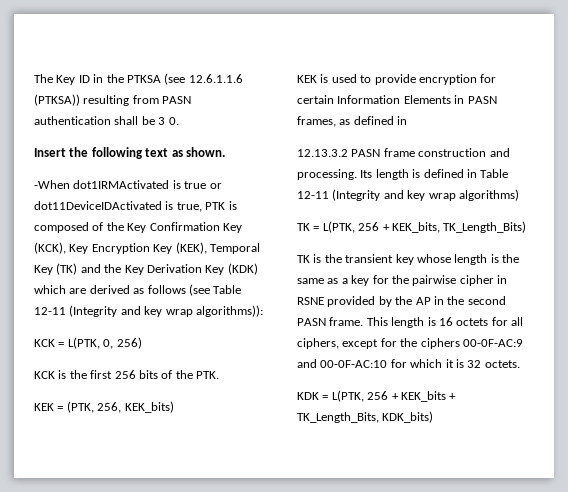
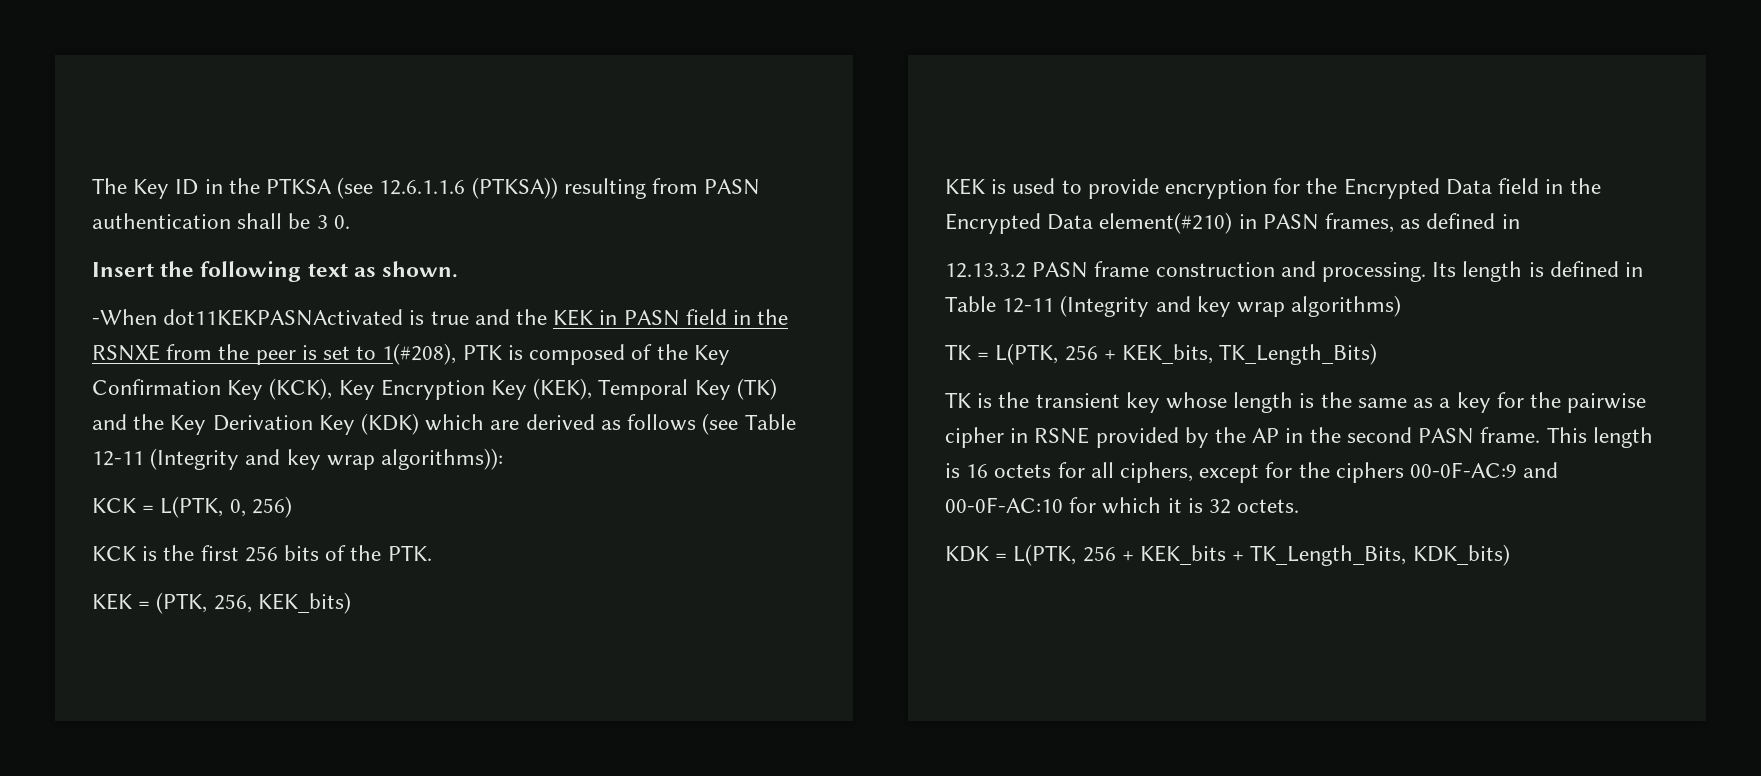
- -When dot1IRMActivated is true or dot11DeviceIDActivated is true, PTK is composed of the Key Confirmation Key (KCK), Key Encryption Key (KEK), Temporal Key (TK) and the Key Derivation Key (KDK) which are derived as follows (see Table 12-11 (Integrity and key wrap algorithms)):
+ -When dot11KEKPASNActivated is true and the KEK in PASN field in the RSNXE from the peer is set to 1(#208), PTK is composed of the Key Confirmation Key (KCK), Key Encryption Key (KEK), Temporal Key (TK) and the Key Derivation Key (KDK) which are derived as follows (see Table 12-11 (Integrity and key wrap algorithms)):
- KEK is used to provide encryption for certain Information Elements in PASN frames, as defined in
+ KEK is used to provide encryption for the Encrypted Data field in the Encrypted Data element(#210) in PASN frames, as defined in

